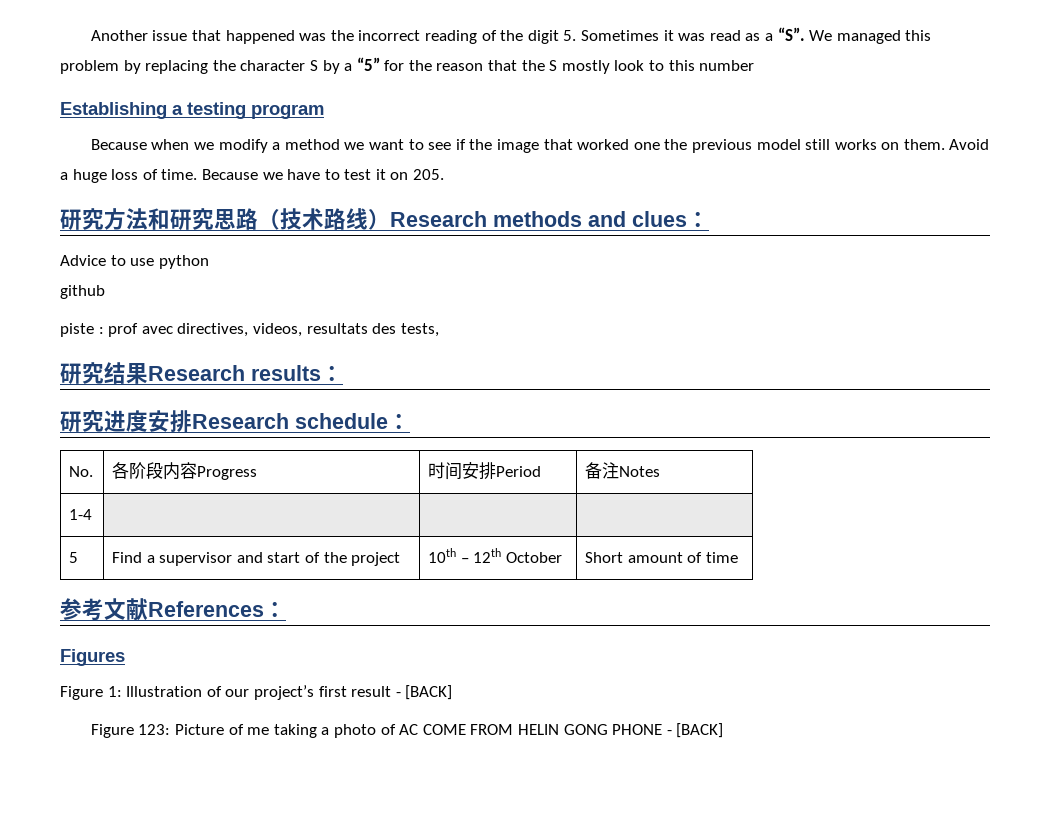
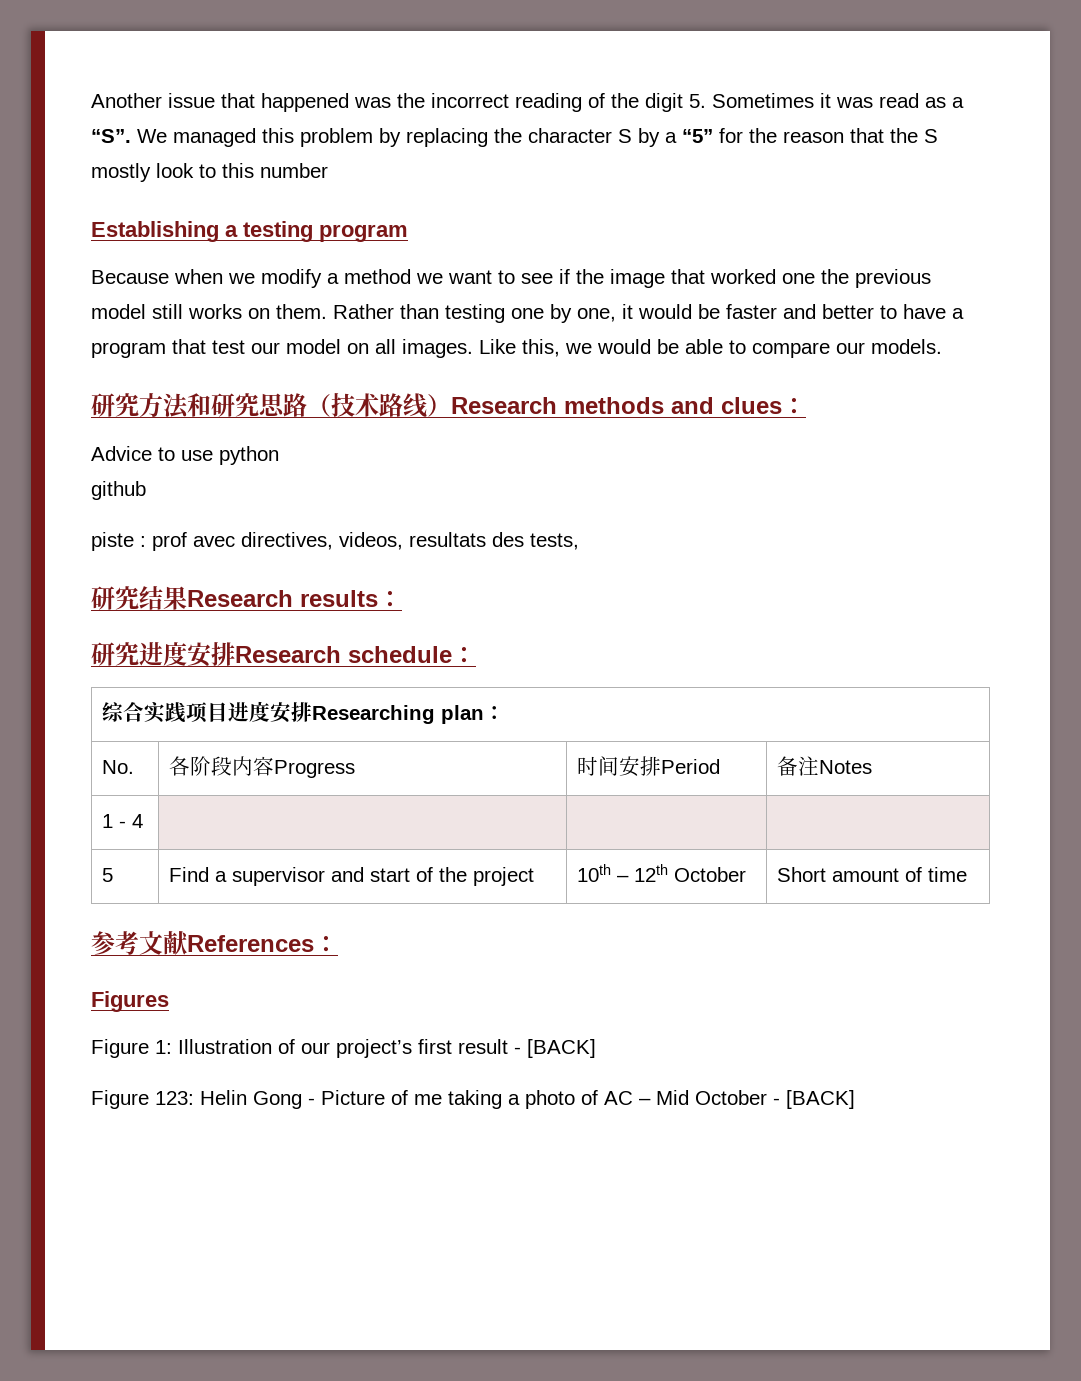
- Avoid a huge loss of time. Because we have to test it on 205.
+ Rather than testing one by one, it would be faster and better to have a program that test our model on all images. Like this, we would be able to compare our models.
+ 综合实践项目进度安排Researching plan：
- 1-4 | | |
+ 1 - 4 | | |
- Figure 123: Picture of me taking a photo of AC COME FROM HELIN GONG PHONE - [BACK]
+ Figure 123: Helin Gong - Picture of me taking a photo of AC – Mid October - [BACK]

